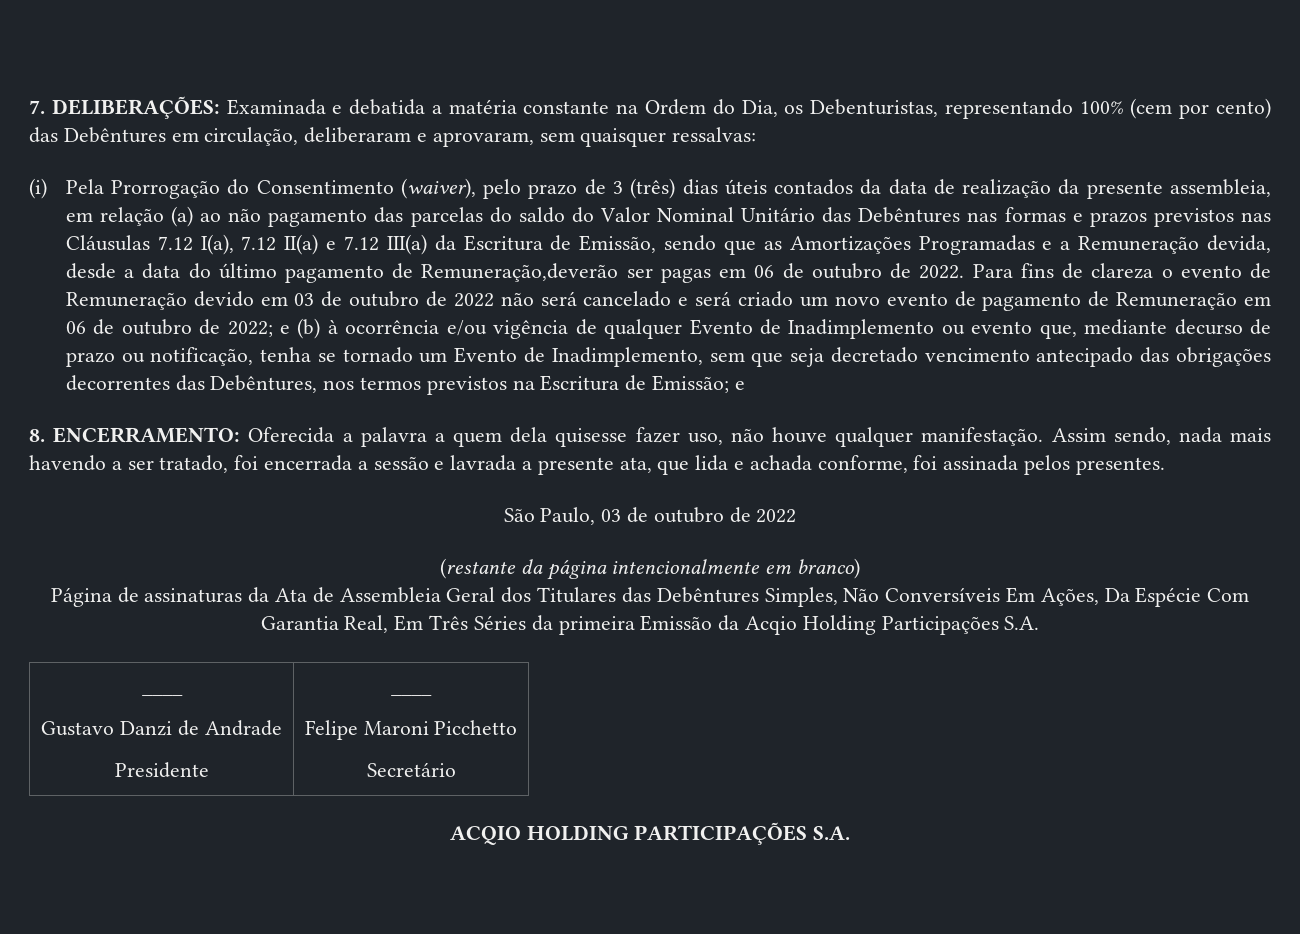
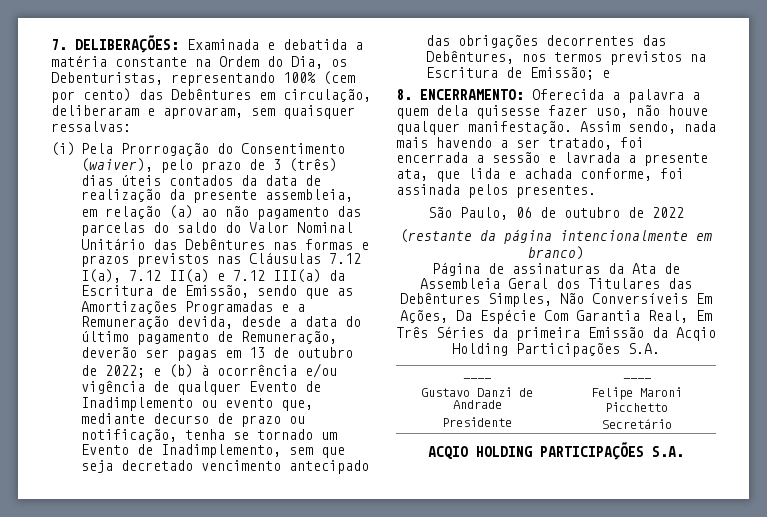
- (i) Pela Prorrogação do Consentimento (waiver), pelo prazo de 3 (três) dias úteis contados da data de realização da presente assembleia, em relação (a) ao não pagamento das parcelas do saldo do Valor Nominal Unitário das Debêntures nas formas e prazos previstos nas Cláusulas 7.12 I(a), 7.12 II(a) e 7.12 III(a) da Escritura de Emissão, sendo que as Amortizações Programadas e a Remuneração devida, desde a data do último pagamento de Remuneração,deverão ser pagas em 06 de outubro de 2022. Para fins de clareza o evento de Remuneração devido em 03 de outubro de 2022 não será cancelado e será criado um novo evento de pagamento de Remuneração em 06 de outubro de 2022;
+ (i) Pela Prorrogação do Consentimento (waiver), pelo prazo de 3 (três) dias úteis contados da data de realização da presente assembleia, em relação (a) ao não pagamento das parcelas do saldo do Valor Nominal Unitário das Debêntures nas formas e prazos previstos nas Cláusulas 7.12 I(a), 7.12 II(a) e 7.12 III(a) da Escritura de Emissão, sendo que as Amortizações Programadas e a Remuneração devida, desde a data do último pagamento de Remuneração, deverão ser pagas em 13 de outubro de 2022;
- São Paulo, 03 de outubro de 2022
+ São Paulo, 06 de outubro de 2022

